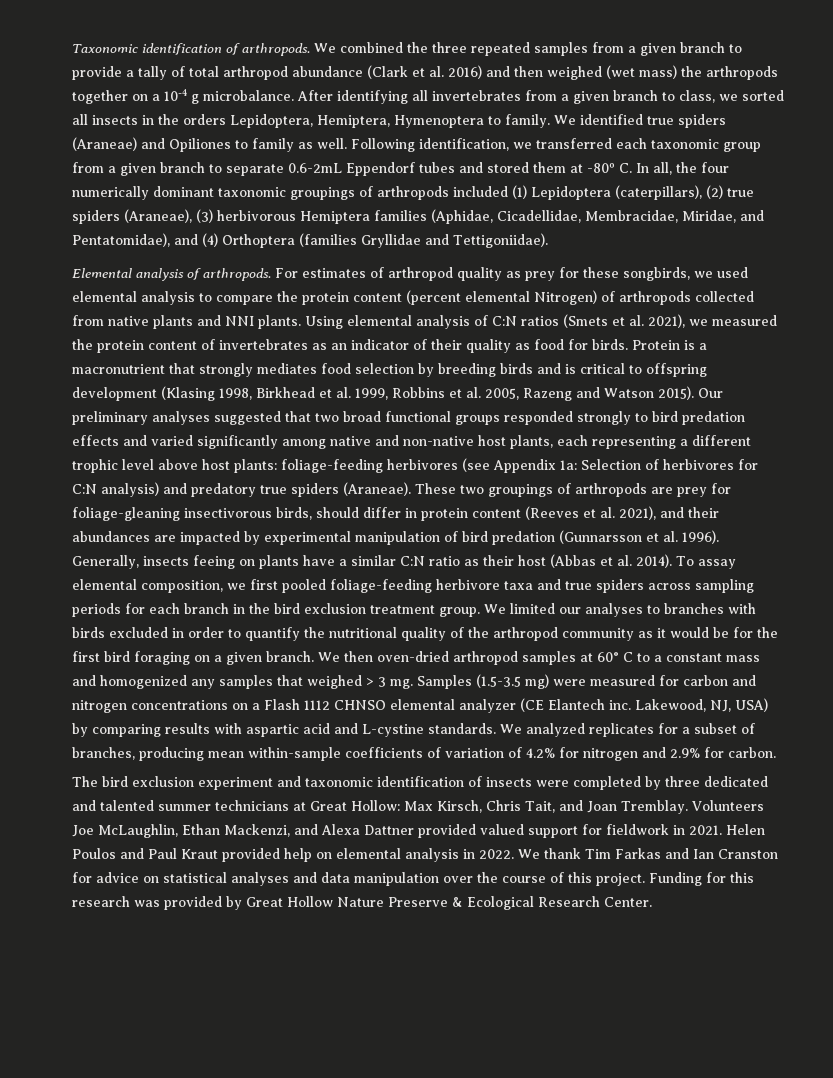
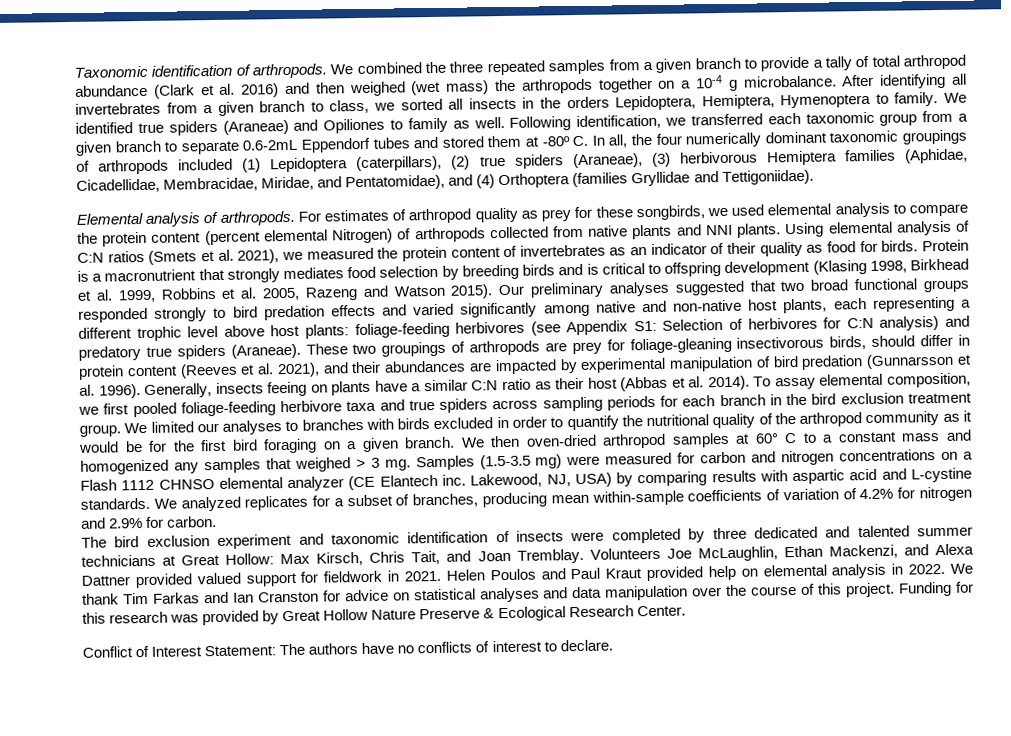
- Our preliminary analyses suggested that two broad functional groups responded strongly to bird predation effects and varied significantly among native and non-native host plants, each representing a different trophic level above host plants: foliage-feeding herbivores (see Appendix 1a: Selection of herbivores for C:N analysis) and predatory true spiders (Araneae).
+ Our preliminary analyses suggested that two broad functional groups responded strongly to bird predation effects and varied significantly among native and non-native host plants, each representing a different trophic level above host plants: foliage-feeding herbivores (see Appendix S1: Selection of herbivores for C:N analysis) and predatory true spiders (Araneae).
+ Conflict of Interest Statement: The authors have no conflicts of interest to declare.

